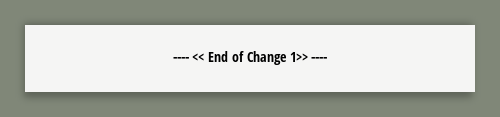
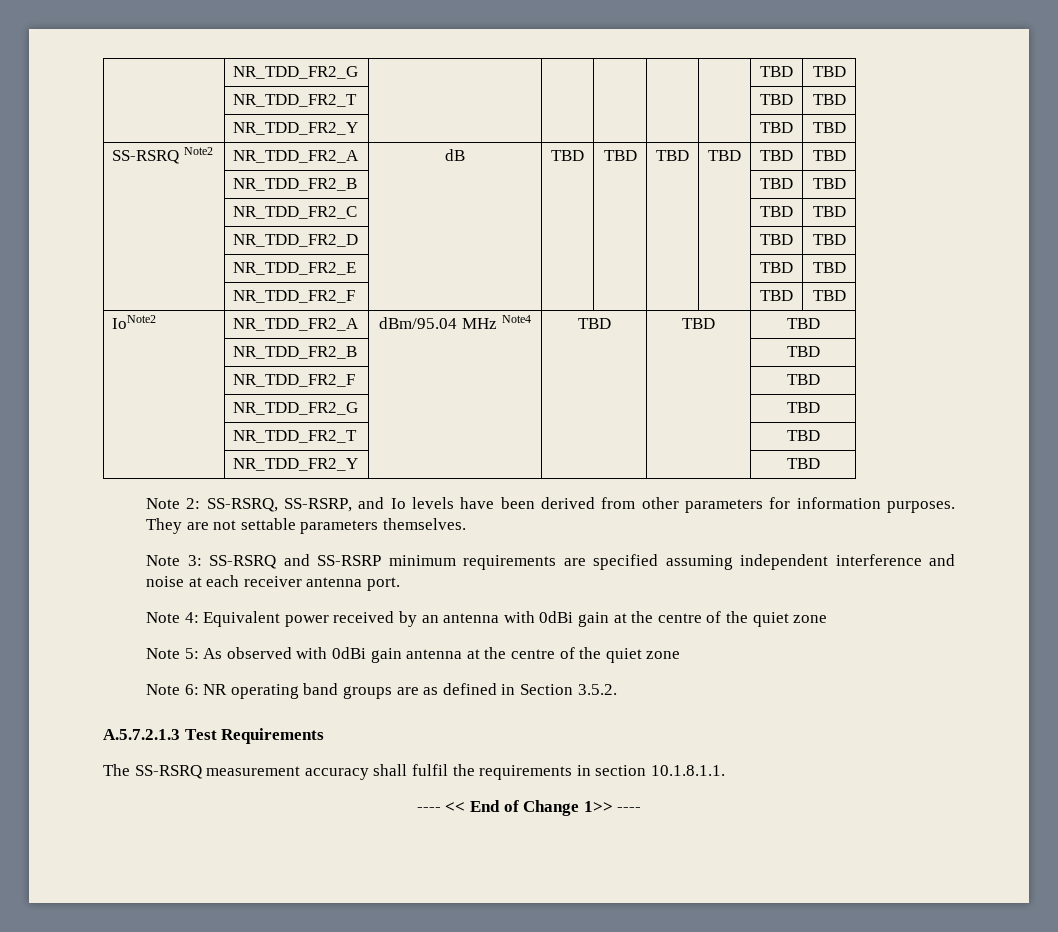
+ | NR_TDD_FR2_G | | | | | | TBD | TBD
+ | NR_TDD_FR2_T | | | | | | TBD | TBD
+ | NR_TDD_FR2_Y | | | | | | TBD | TBD
+ SS-RSRQ Note2 | NR_TDD_FR2_A | dB | TBD | TBD | TBD | TBD | TBD | TBD
+ | NR_TDD_FR2_B | | | | | | TBD | TBD
+ | NR_TDD_FR2_C | | | | | | TBD | TBD
+ | NR_TDD_FR2_D | | | | | | TBD | TBD
+ | NR_TDD_FR2_E | | | | | | TBD | TBD
+ | NR_TDD_FR2_F | | | | | | TBD | TBD
+ IoNote2 | NR_TDD_FR2_A | dBm/95.04 MHz Note4 | TBD | TBD | TBD
+ | NR_TDD_FR2_B | | | | TBD
+ | NR_TDD_FR2_F | | | | TBD
+ | NR_TDD_FR2_G | | | | TBD
+ | NR_TDD_FR2_T | | | | TBD
+ | NR_TDD_FR2_Y | | | | TBD
+ Note 2: SS-RSRQ, SS-RSRP, and Io levels have been derived from other parameters for information purposes. They are not settable parameters themselves.
+ Note 3: SS-RSRQ and SS-RSRP minimum requirements are specified assuming independent interference and noise at each receiver antenna port.
+ Note 4: Equivalent power received by an antenna with 0dBi gain at the centre of the quiet zone
+ Note 5: As observed with 0dBi gain antenna at the centre of the quiet zone
+ Note 6: NR operating band groups are as defined in Section 3.5.2.
+ A.5.7.2.1.3 Test Requirements
+ The SS-RSRQ measurement accuracy shall fulfil the requirements in section 10.1.8.1.1.

